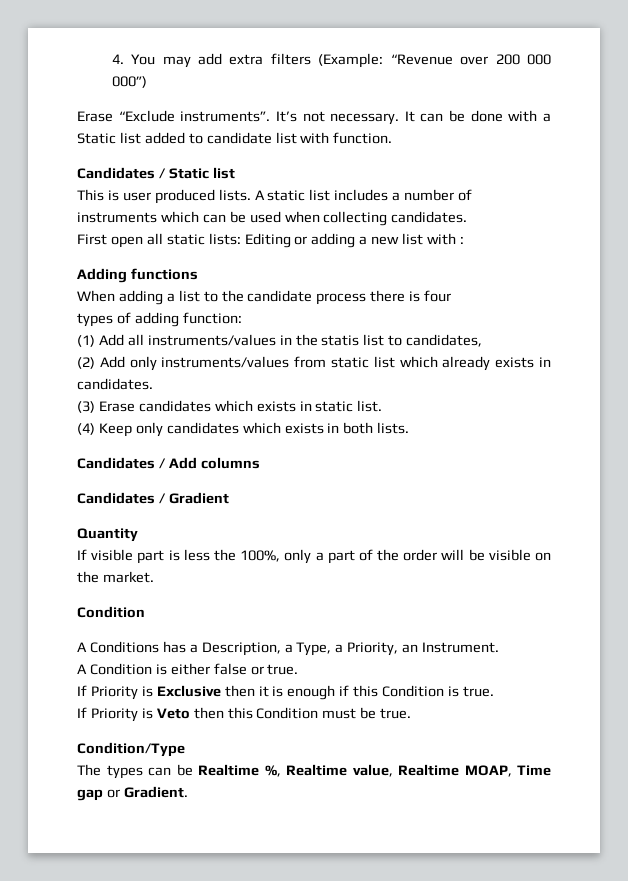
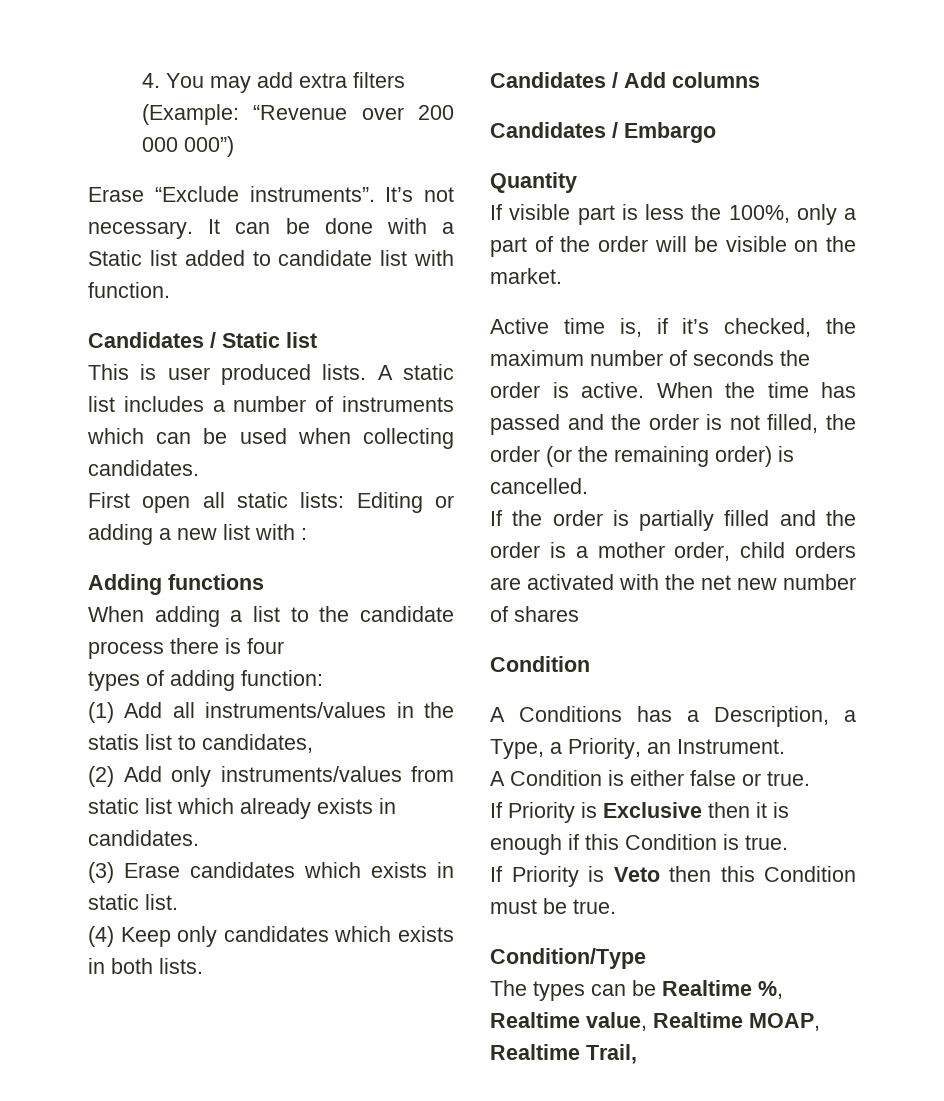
- Candidates / Gradient
+ Candidates / Embargo
+ Active time is, if it’s checked, the maximum number of seconds the order is active. When the time has passed and the order is not filled, the order (or the remaining order) is cancelled.
+ If the order is partially filled and the order is a mother order, child orders are activated with the net new number of shares
- The types can be Realtime %, Realtime value, Realtime MOAP, Time gap or Gradient.
+ The types can be Realtime %, Realtime value, Realtime MOAP, Realtime Trail,

